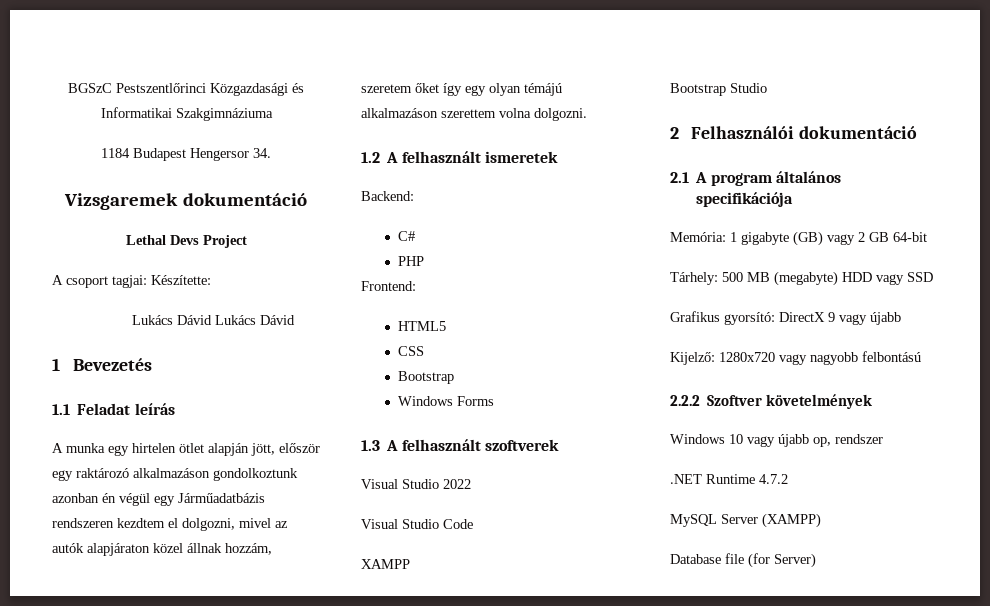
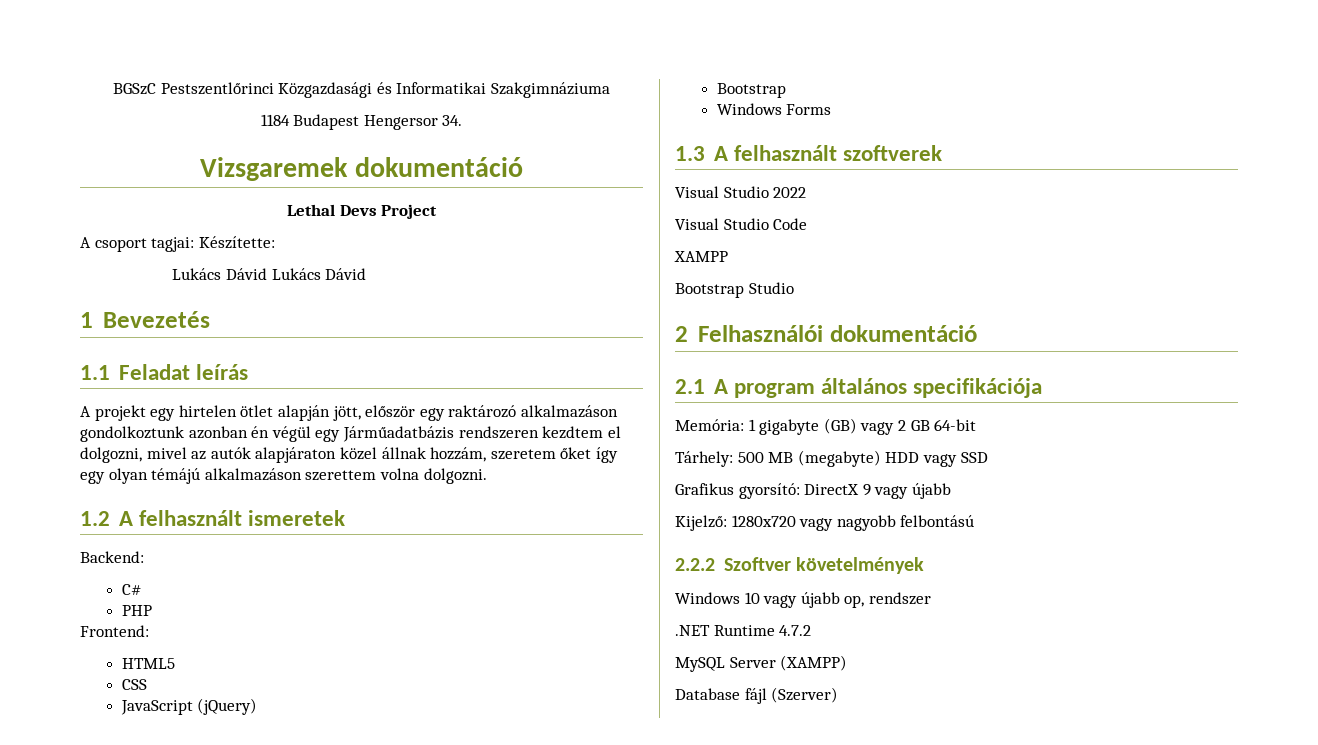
- A munka egy hirtelen ötlet alapján jött, először egy raktározó alkalmazáson gondolkoztunk azonban én végül egy Járműadatbázis rendszeren kezdtem el dolgozni, mivel az autók alapjáraton közel állnak hozzám, szeretem őket így egy olyan témájú alkalmazáson szerettem volna dolgozni.
+ A projekt egy hirtelen ötlet alapján jött, először egy raktározó alkalmazáson gondolkoztunk azonban én végül egy Járműadatbázis rendszeren kezdtem el dolgozni, mivel az autók alapjáraton közel állnak hozzám, szeretem őket így egy olyan témájú alkalmazáson szerettem volna dolgozni.
+ JavaScript (jQuery)
- Database file (for Server)
+ Database fájl (Szerver)

